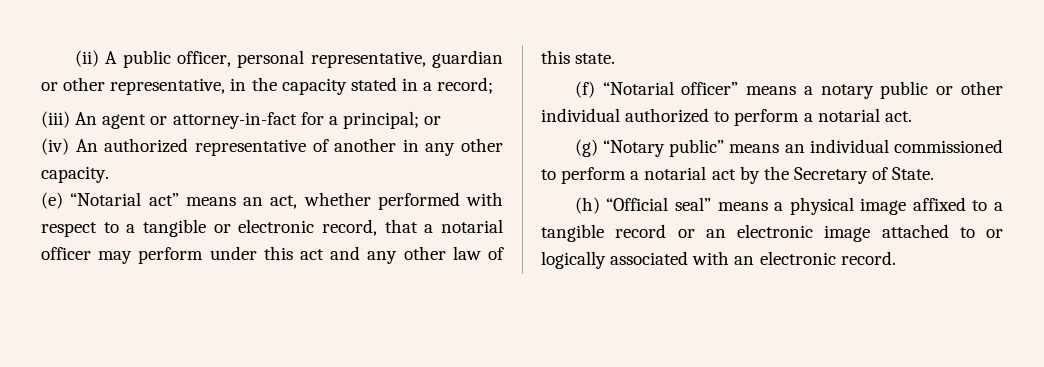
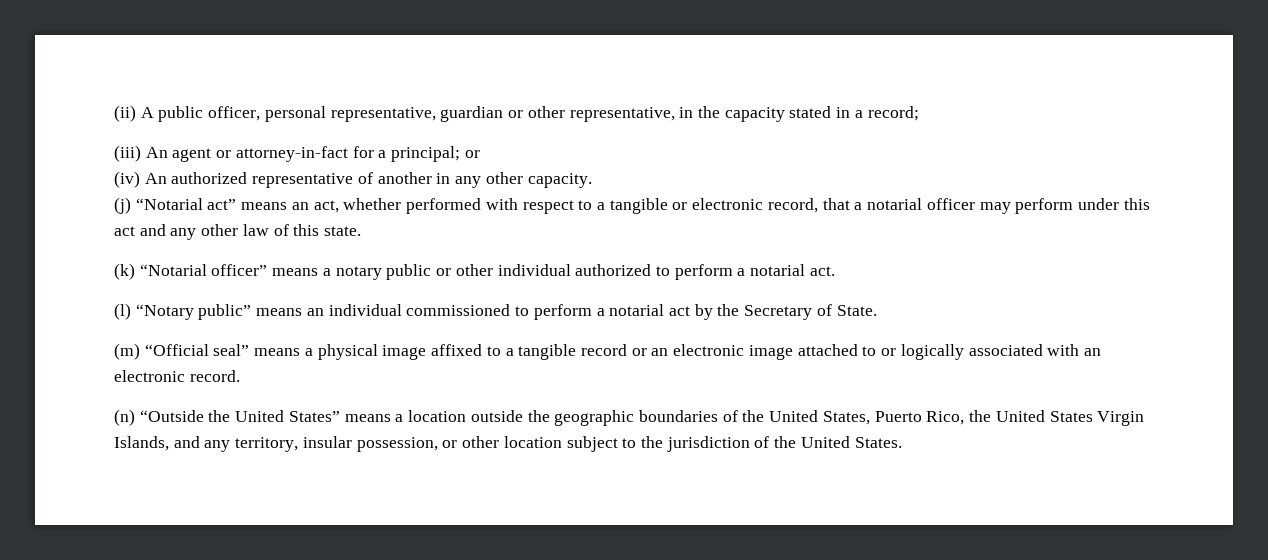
- (e) “Notarial act” means an act, whether performed with respect to a tangible or electronic record, that a notarial officer may perform under this act and any other law of this state.
+ (j) “Notarial act” means an act, whether performed with respect to a tangible or electronic record, that a notarial officer may perform under this act and any other law of this state.
- (f) “Notarial officer” means a notary public or other individual authorized to perform a notarial act.
+ (k) “Notarial officer” means a notary public or other individual authorized to perform a notarial act.
- (g) “Notary public” means an individual commissioned to perform a notarial act by the Secretary of State.
+ (l) “Notary public” means an individual commissioned to perform a notarial act by the Secretary of State.
- (h) “Official seal” means a physical image affixed to a tangible record or an electronic image attached to or logically associated with an electronic record.
+ (m) “Official seal” means a physical image affixed to a tangible record or an electronic image attached to or logically associated with an electronic record.
+ (n) “Outside the United States” means a location outside the geographic boundaries of the United States, Puerto Rico, the United States Virgin Islands, and any territory, insular possession, or other location subject to the jurisdiction of the United States.

